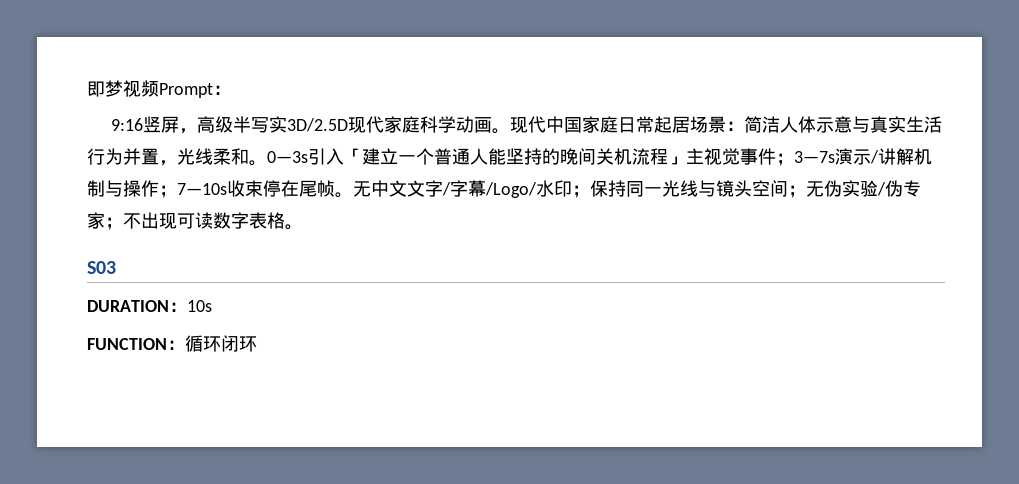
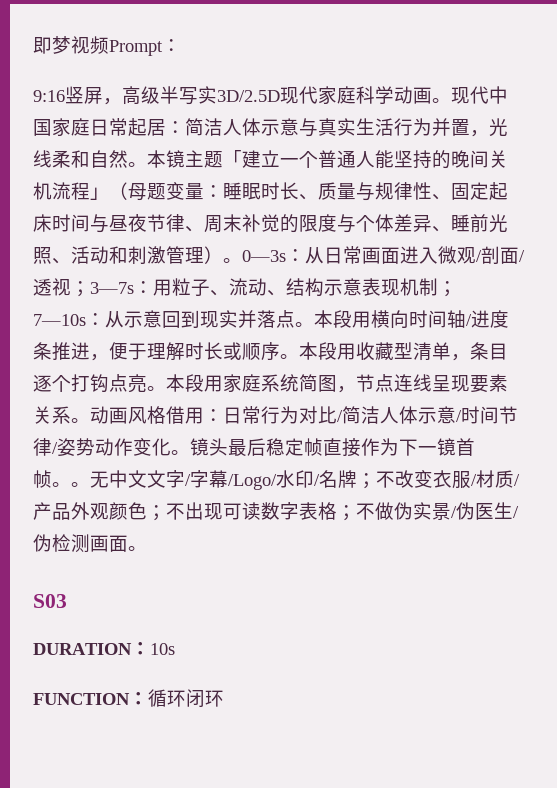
- 现代中国家庭日常起居场景：简洁人体示意与真实生活行为并置，光线柔和。0—3s引入「建立一个普通人能坚持的晚间关机流程」主视觉事件；3—7s演示/讲解机制与操作；7—10s收束停在尾帧。
+ 现代中国家庭日常起居：简洁人体示意与真实生活行为并置，光线柔和自然。本镜主题「建立一个普通人能坚持的晚间关机流程」（母题变量：睡眠时长、质量与规律性、固定起床时间与昼夜节律、周末补觉的限度与个体差异、睡前光照、活动和刺激管理）。0—3s：从日常画面进入微观/剖面/透视；3—7s：用粒子、流动、结构示意表现机制；7—10s：从示意回到现实并落点。本段用横向时间轴/进度条推进，便于理解时长或顺序。本段用收藏型清单，条目逐个打钩点亮。本段用家庭系统简图，节点连线呈现要素关系。动画风格借用：日常行为对比/简洁人体示意/时间节律/姿势动作变化。镜头最后稳定帧直接作为下一镜首帧。。
- 无中文文字/字幕/Logo/水印；保持同一光线与镜头空间；无伪实验/伪专家；不出现可读数字表格。
+ 无中文文字/字幕/Logo/水印/名牌；不改变衣服/材质/产品外观颜色；不出现可读数字表格；不做伪实景/伪医生/伪检测画面。

